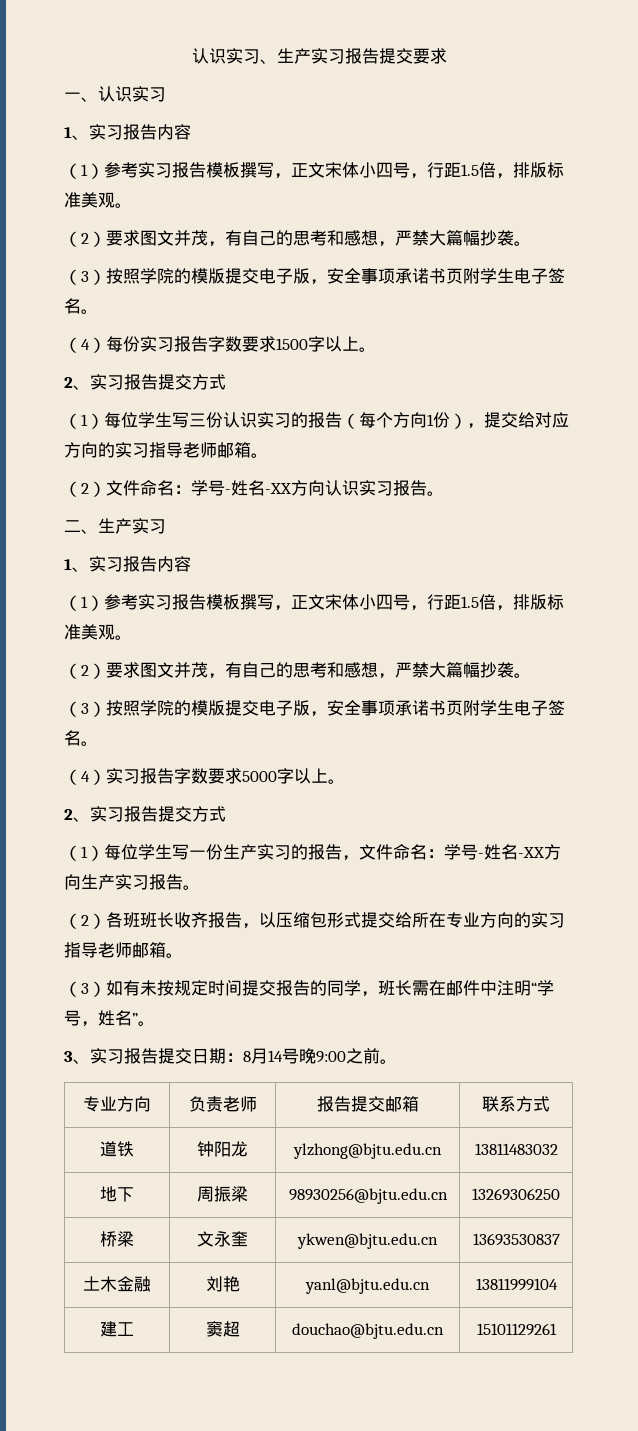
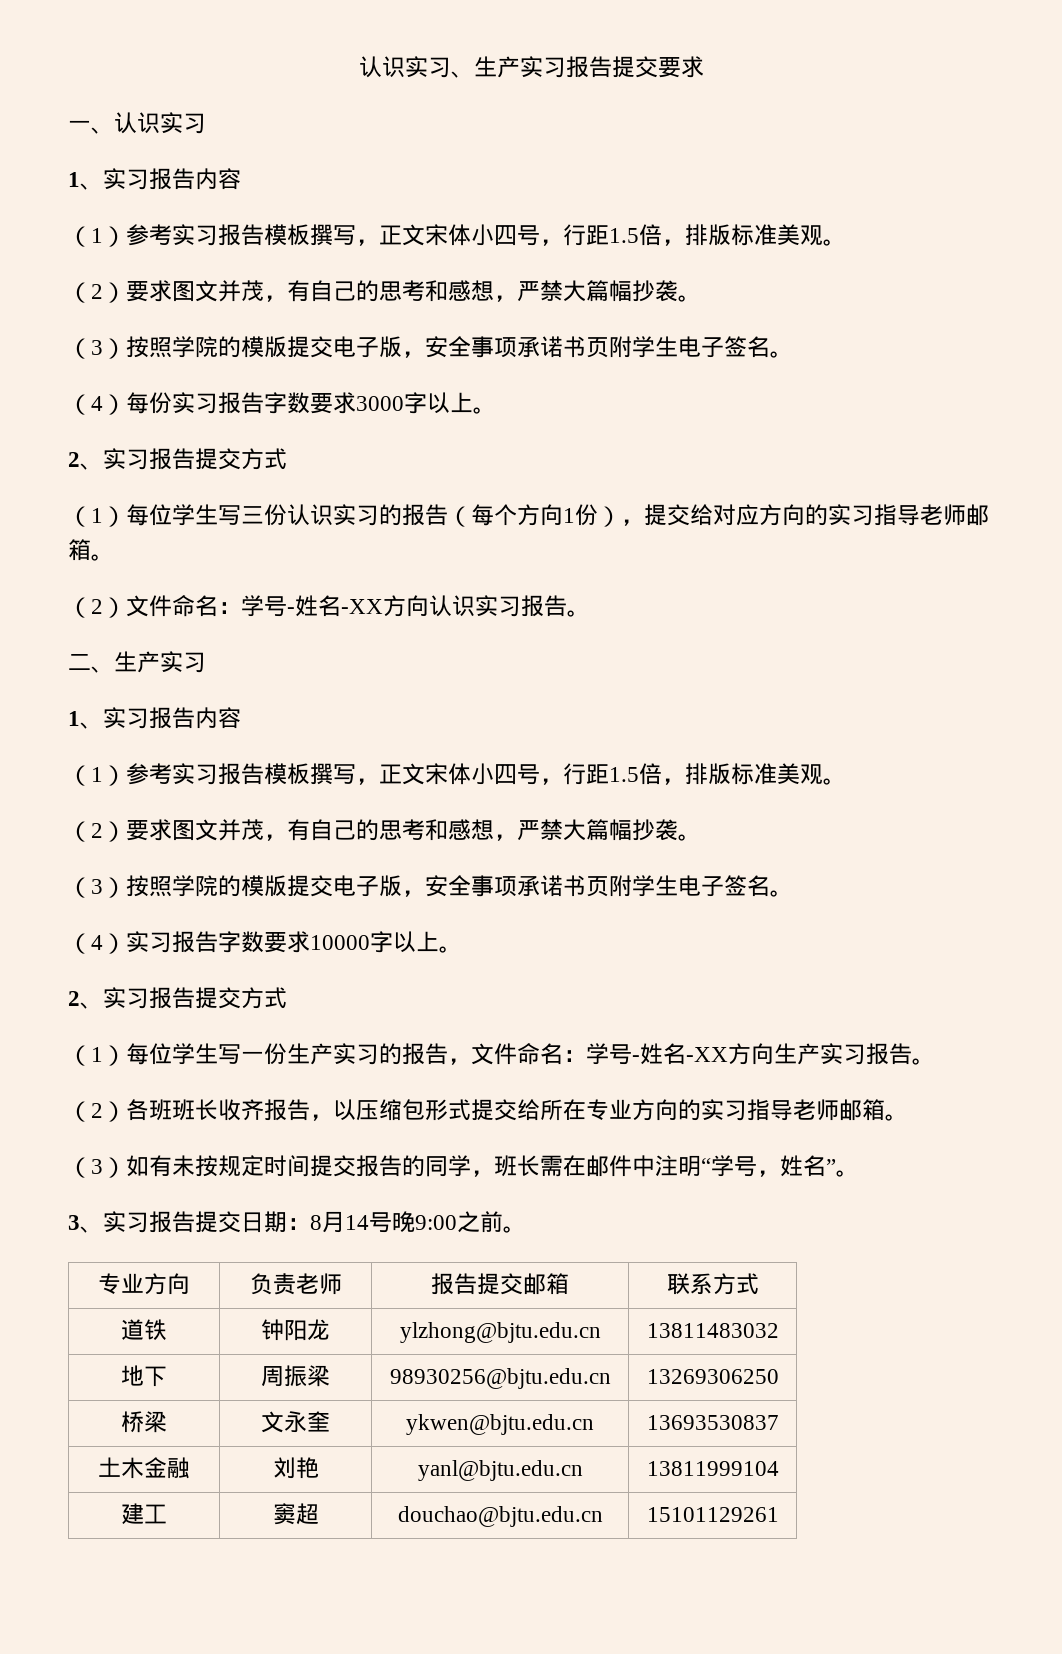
- （4）每份实习报告字数要求1500字以上。
+ （4）每份实习报告字数要求3000字以上。
- （4）实习报告字数要求5000字以上。
+ （4）实习报告字数要求10000字以上。

